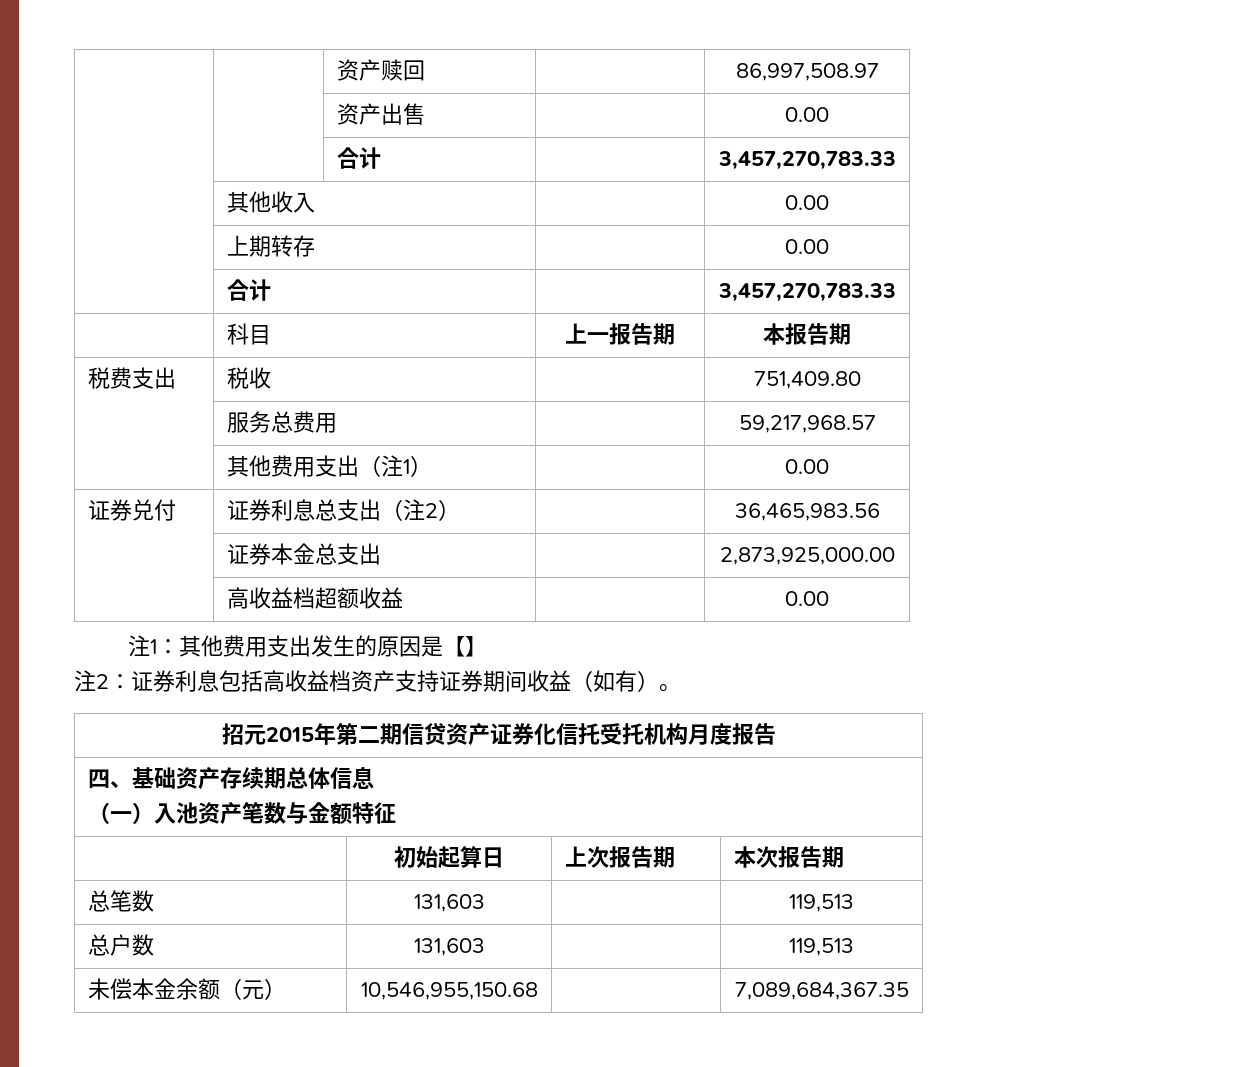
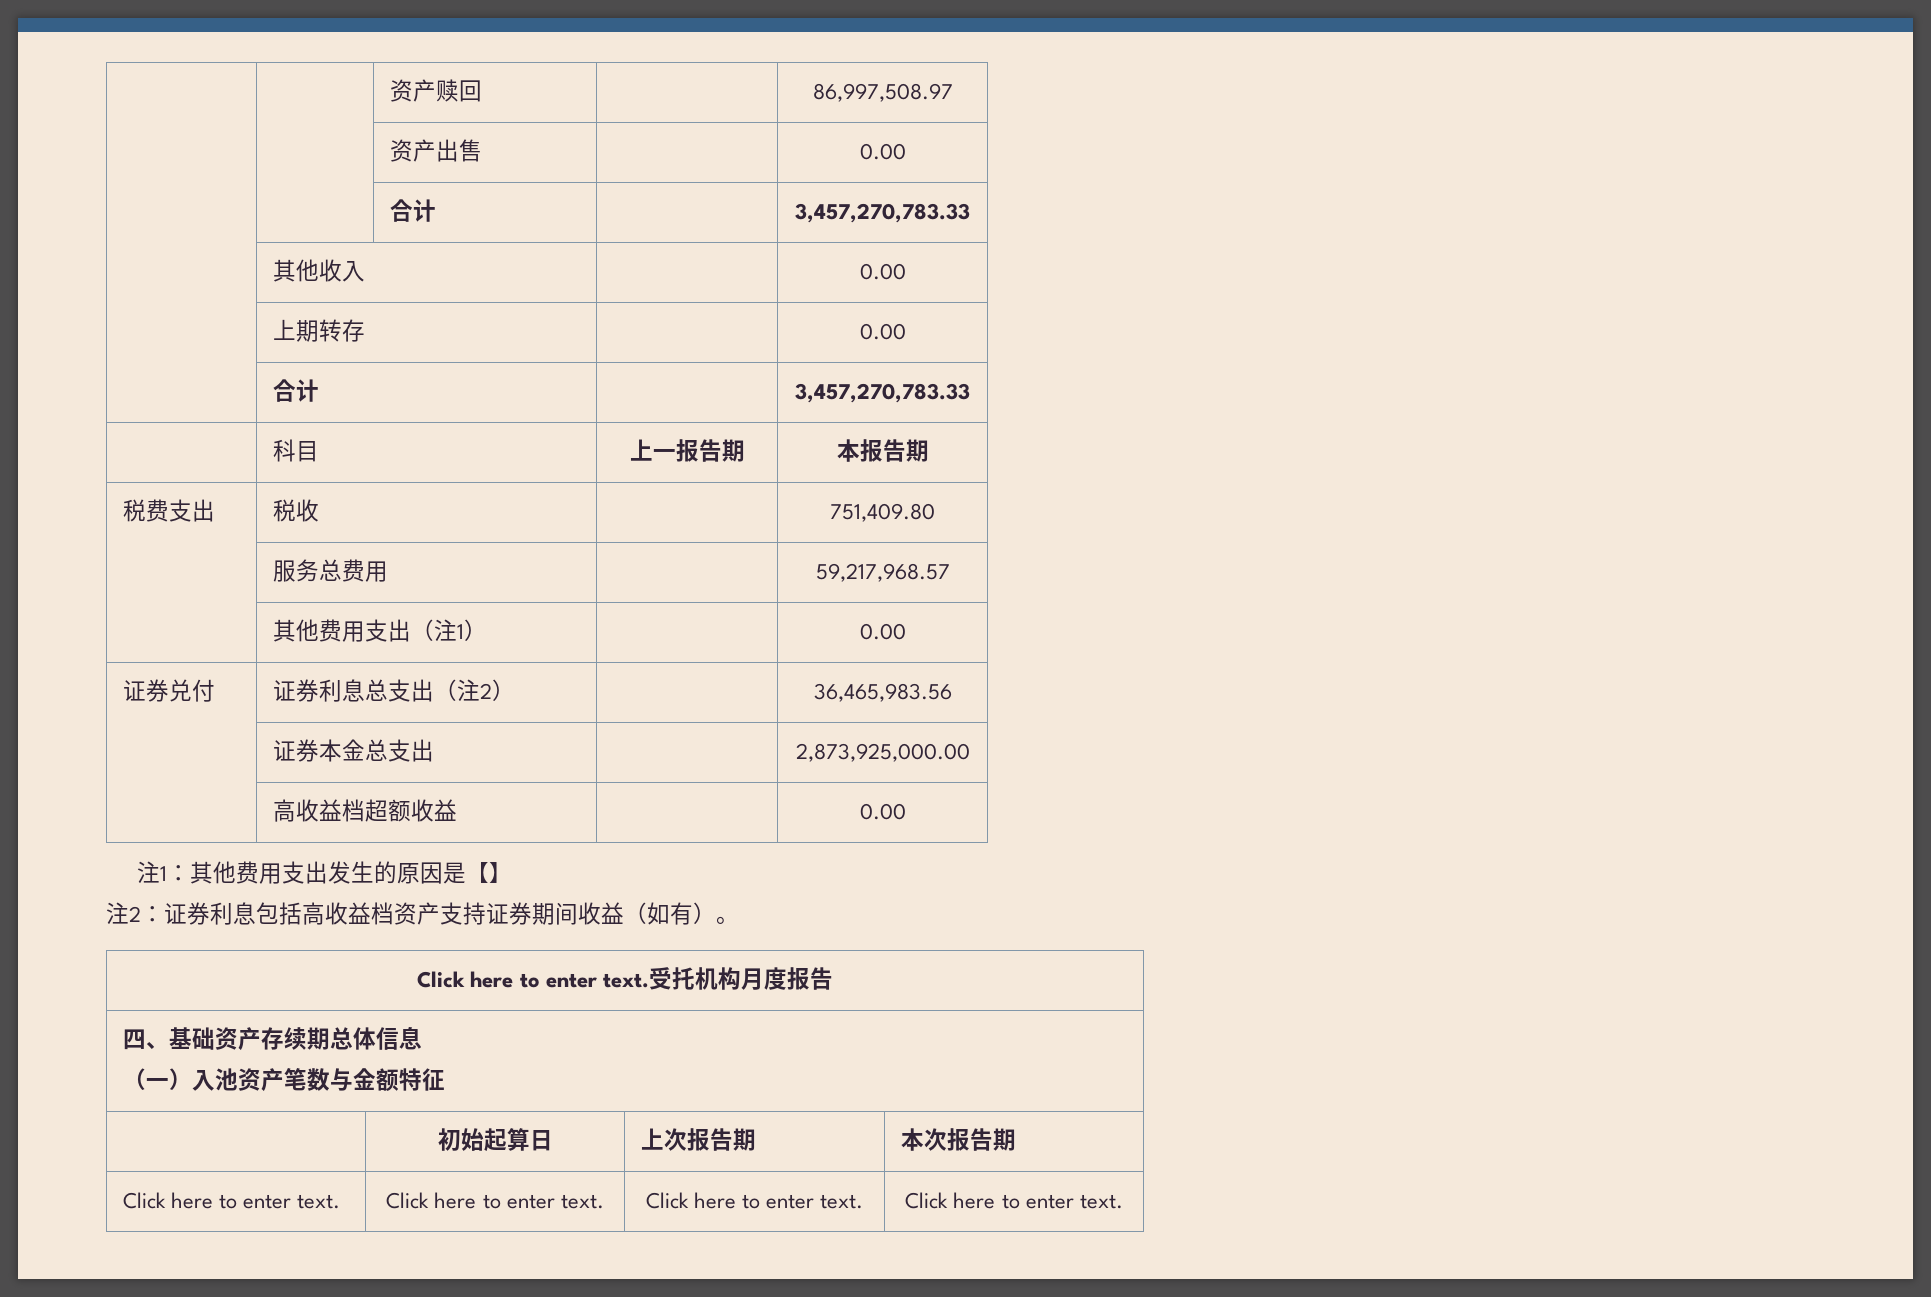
- 招元2015年第二期信贷资产证券化信托受托机构月度报告
+ Click here to enter text.受托机构月度报告
- 总笔数 | 131,603 | | 119,513
- 总户数 | 131,603 | | 119,513
- 未偿本金余额（元） | 10,546,955,150.68 | | 7,089,684,367.35
+ Click here to enter text. | Click here to enter text. | Click here to enter text. | Click here to enter text.

